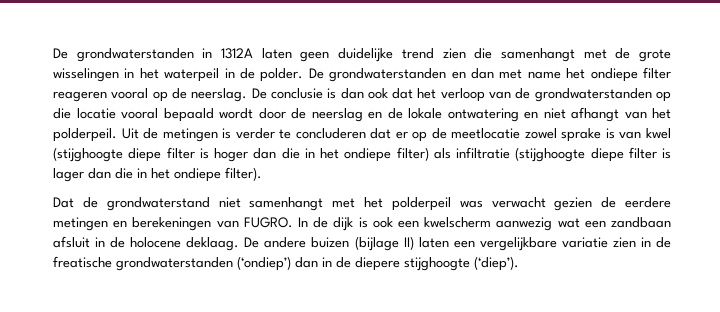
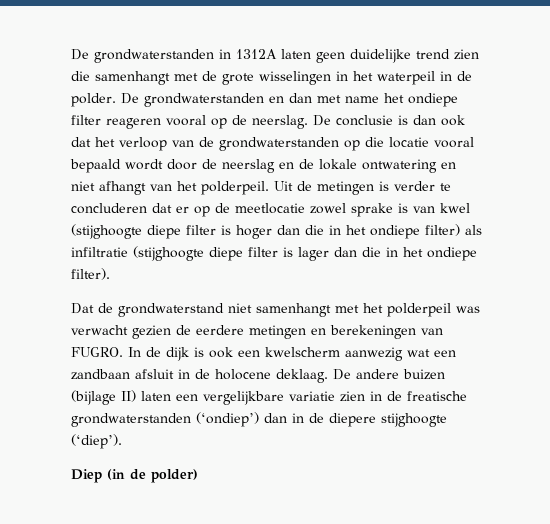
+ Diep (in de polder)

